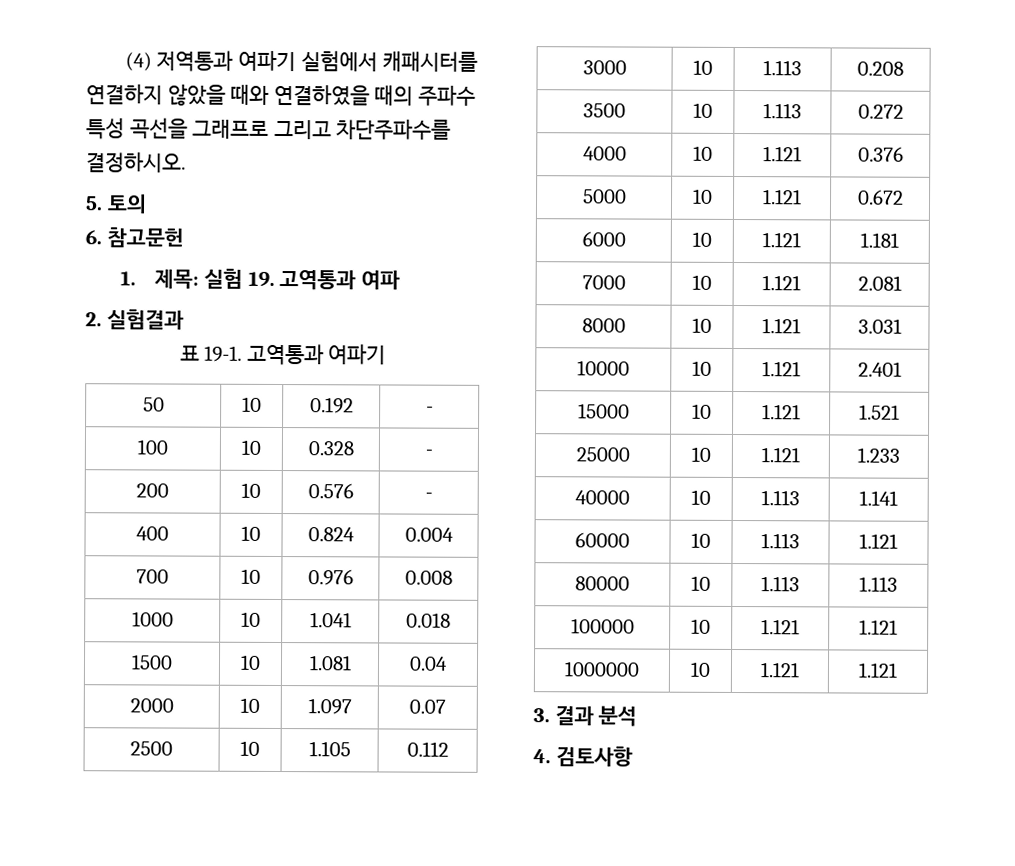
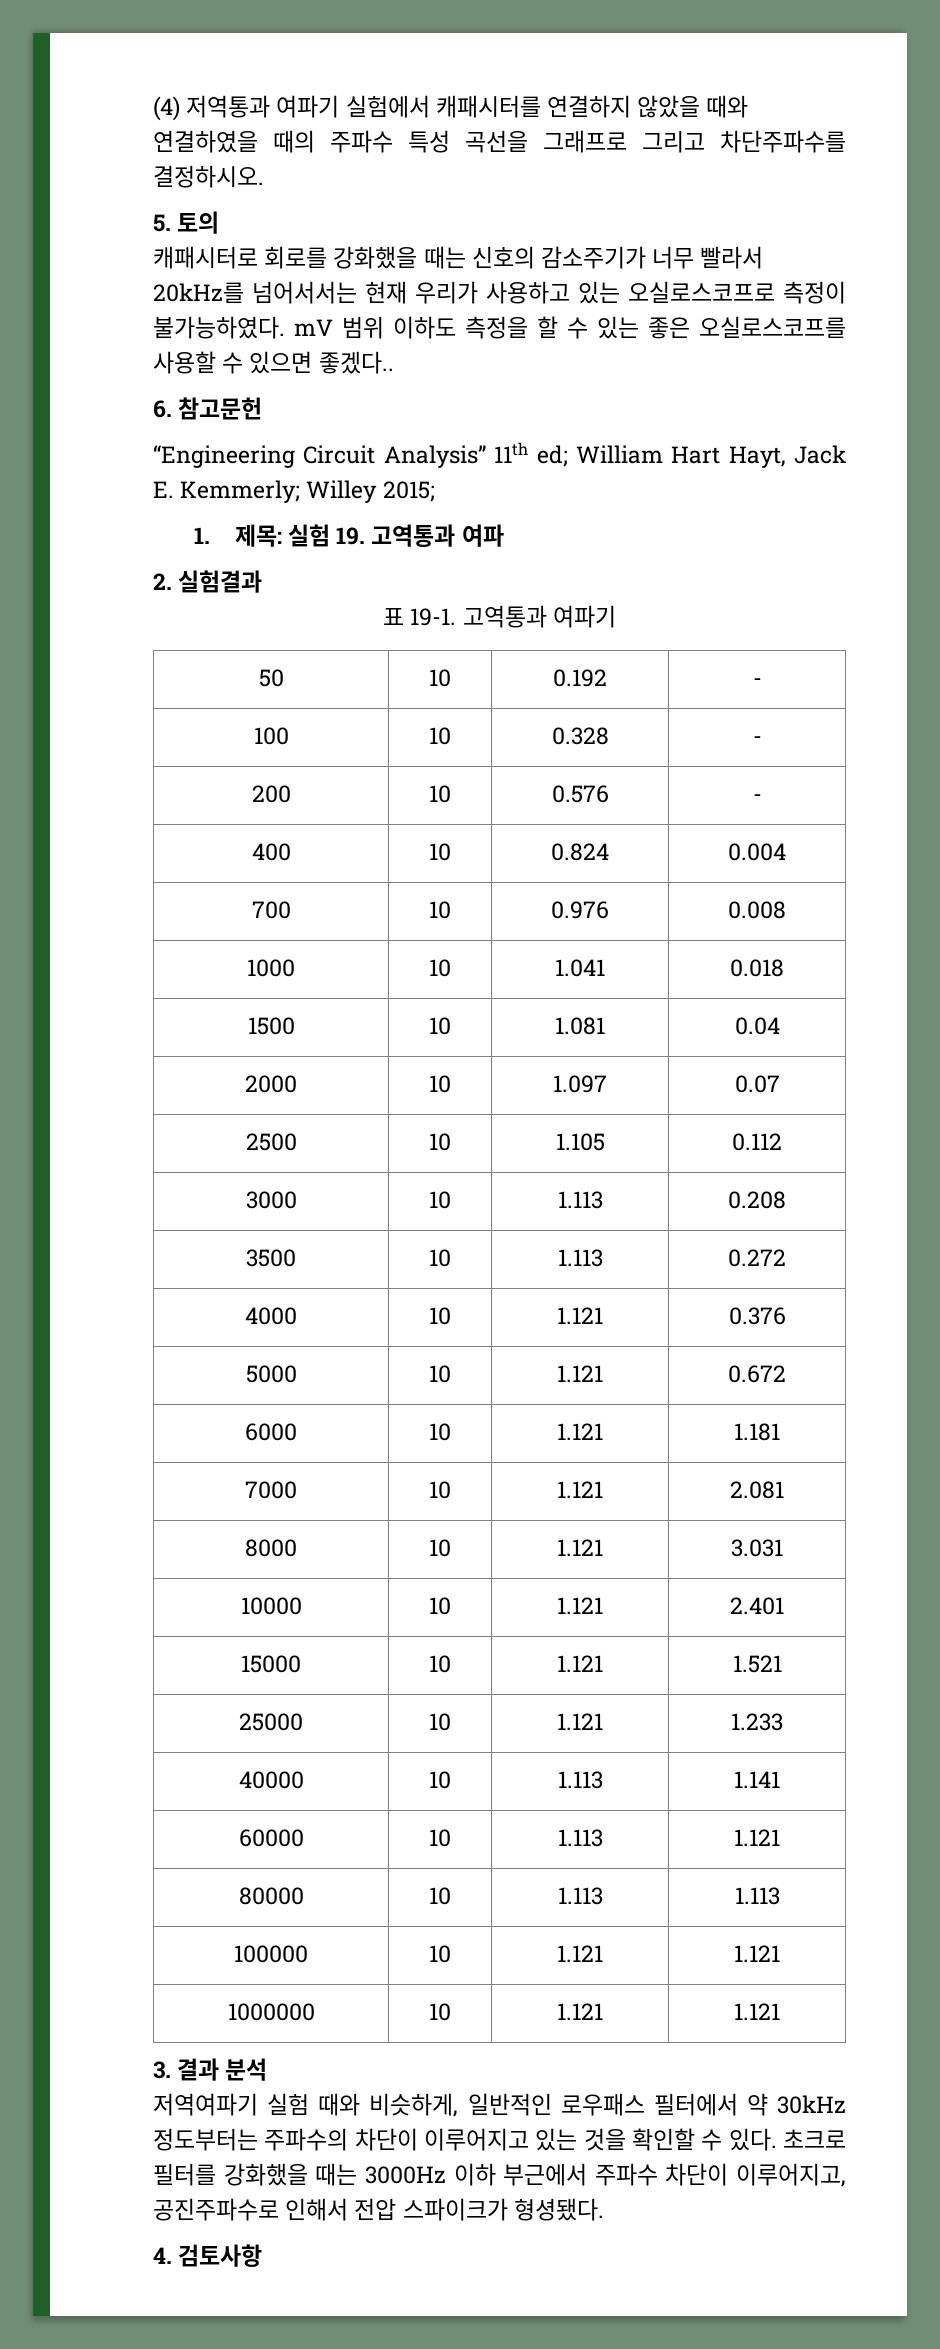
+ 캐패시터로 회로를 강화했을 때는 신호의 감소주기가 너무 빨라서 20kHz를 넘어서서는 현재 우리가 사용하고 있는 오실로스코프로 측정이 불가능하였다. mV 범위 이하도 측정을 할 수 있는 좋은 오실로스코프를 사용할 수 있으면 좋겠다..
  6. 참고문헌
+ “Engineering Circuit Analysis” 11th ed; William Hart Hayt, Jack E. Kemmerly; Willey 2015;
+ 저역여파기 실험 때와 비슷하게, 일반적인 로우패스 필터에서 약 30kHz 정도부터는 주파수의 차단이 이루어지고 있는 것을 확인할 수 있다. 초크로 필터를 강화했을 때는 3000Hz 이하 부근에서 주파수 차단이 이루어지고, 공진주파수로 인해서 전압 스파이크가 형셩됐다.

